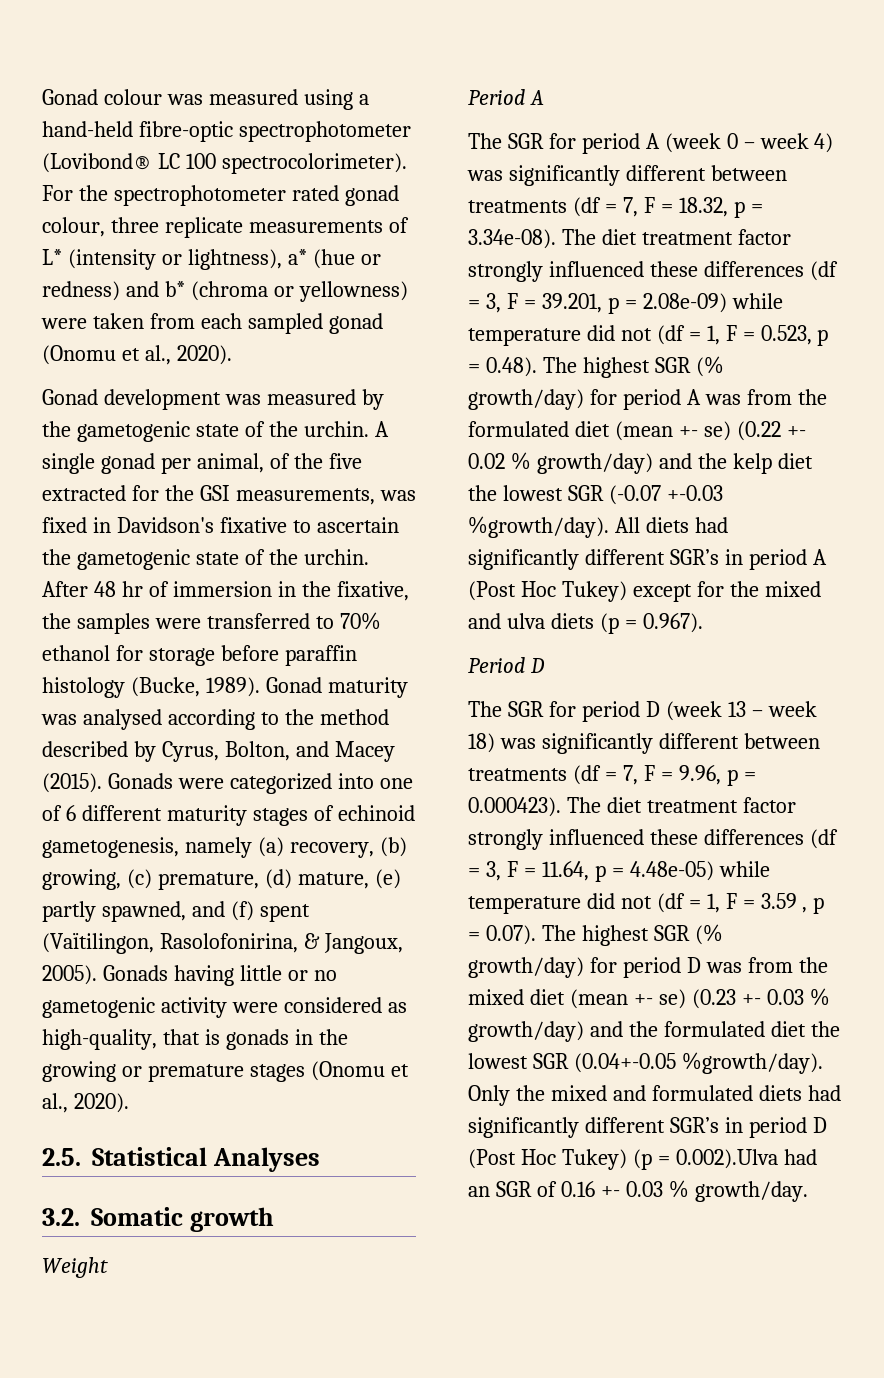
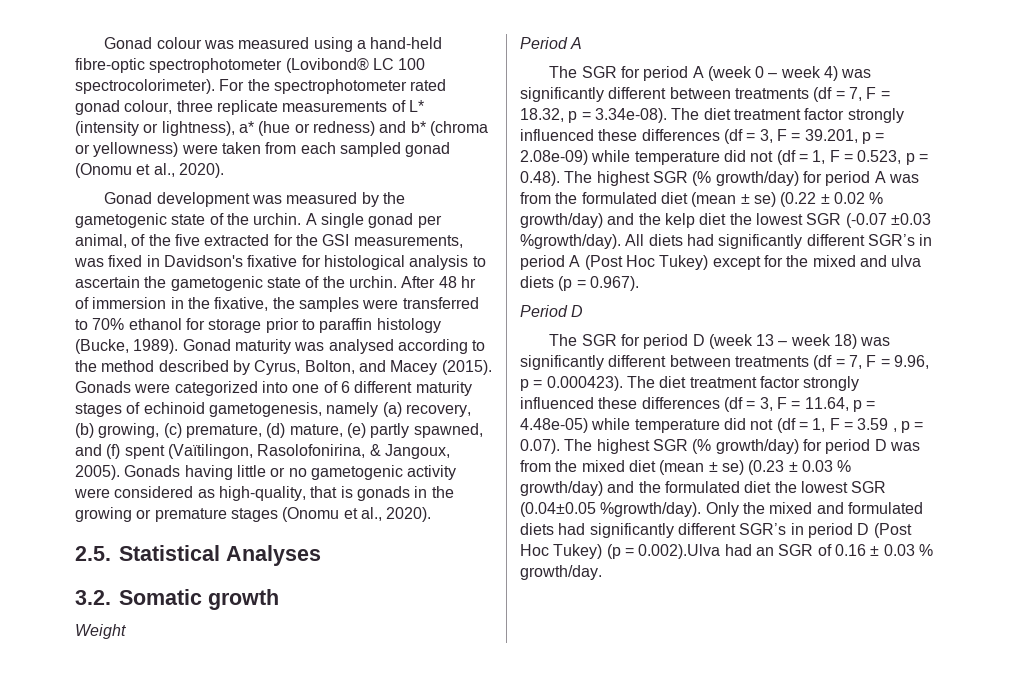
- A single gonad per animal, of the five extracted for the GSI measurements, was fixed in Davidson's fixative to ascertain the gametogenic state of the urchin.
+ A single gonad per animal, of the five extracted for the GSI measurements, was fixed in Davidson's fixative for histological analysis to ascertain the gametogenic state of the urchin.
- After 48 hr of immersion in the fixative, the samples were transferred to 70% ethanol for storage before paraffin histology (Bucke, 1989).
+ After 48 hr of immersion in the fixative, the samples were transferred to 70% ethanol for storage prior to paraffin histology (Bucke, 1989).
- The SGR for period A (week 0 – week 4) was significantly different between treatments (df = 7, F = 18.32, p = 3.34e-08). The diet treatment factor strongly influenced these differences (df = 3, F = 39.201, p = 2.08e-09) while temperature did not (df = 1, F = 0.523, p = 0.48). The highest SGR (% growth/day) for period A was from the formulated diet (mean +- se) (0.22 +- 0.02 % growth/day) and the kelp diet the lowest SGR (-0.07 +-0.03 %growth/day).
+ The SGR for period A (week 0 – week 4) was significantly different between treatments (df = 7, F = 18.32, p = 3.34e-08). The diet treatment factor strongly influenced these differences (df = 3, F = 39.201, p = 2.08e-09) while temperature did not (df = 1, F = 0.523, p = 0.48). The highest SGR (% growth/day) for period A was from the formulated diet (mean ± se) (0.22 ± 0.02 % growth/day) and the kelp diet the lowest SGR (-0.07 ±0.03 %growth/day).
- The SGR for period D (week 13 – week 18) was significantly different between treatments (df = 7, F = 9.96, p = 0.000423). The diet treatment factor strongly influenced these differences (df = 3, F = 11.64, p = 4.48e-05) while temperature did not (df = 1, F = 3.59 , p = 0.07). The highest SGR (% growth/day) for period D was from the mixed diet (mean +- se) (0.23 +- 0.03 % growth/day) and the formulated diet the lowest SGR (0.04+-0.05 %growth/day).
+ The SGR for period D (week 13 – week 18) was significantly different between treatments (df = 7, F = 9.96, p = 0.000423). The diet treatment factor strongly influenced these differences (df = 3, F = 11.64, p = 4.48e-05) while temperature did not (df = 1, F = 3.59 , p = 0.07). The highest SGR (% growth/day) for period D was from the mixed diet (mean ± se) (0.23 ± 0.03 % growth/day) and the formulated diet the lowest SGR (0.04±0.05 %growth/day).
- Only the mixed and formulated diets had significantly different SGR’s in period D (Post Hoc Tukey) (p = 0.002).Ulva had an SGR of 0.16 +- 0.03 % growth/day.
+ Only the mixed and formulated diets had significantly different SGR’s in period D (Post Hoc Tukey) (p = 0.002).Ulva had an SGR of 0.16 ± 0.03 % growth/day.

